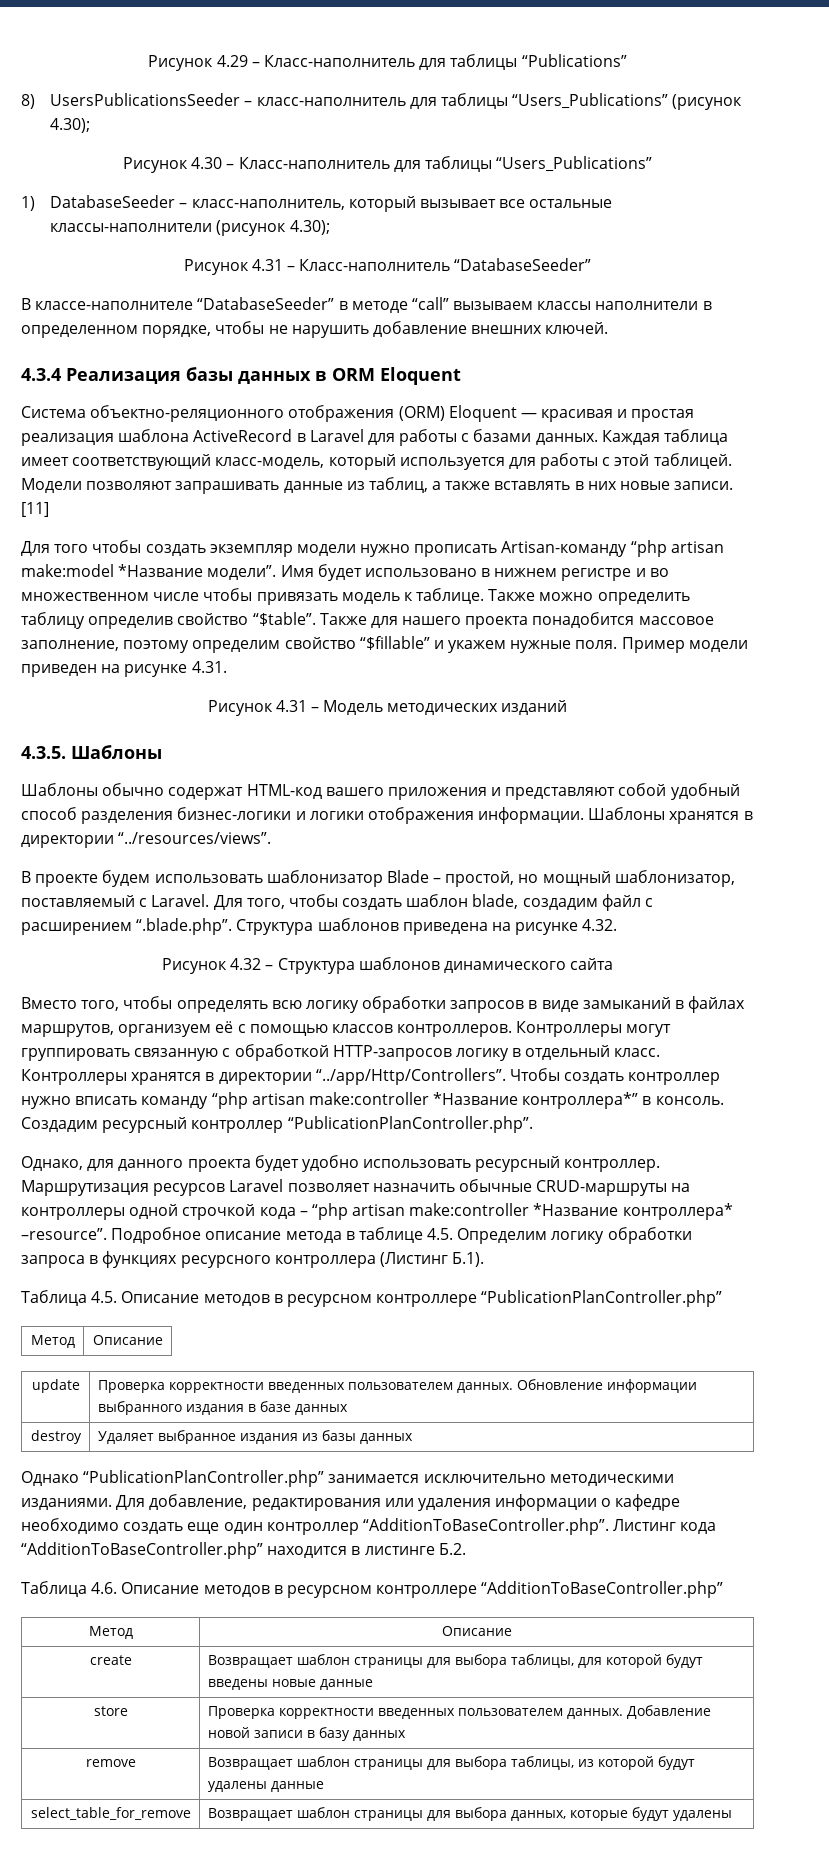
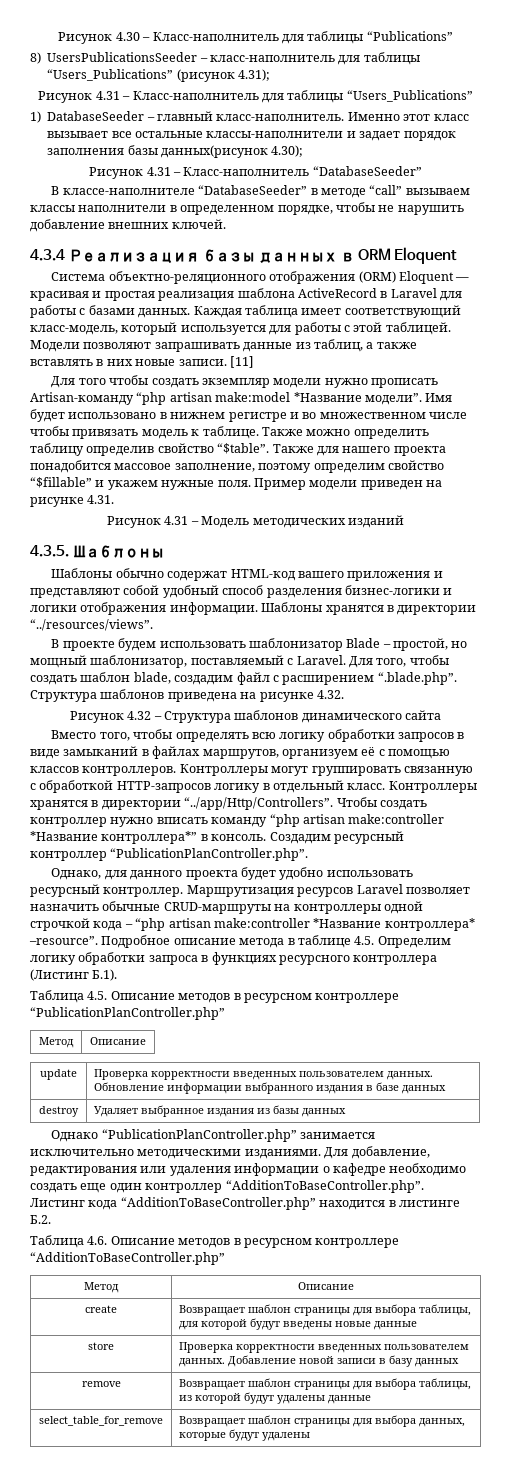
- Рисунок 4.29 – Класс-наполнитель для таблицы “Publications”
+ Рисунок 4.30 – Класс-наполнитель для таблицы “Publications”
- 8) UsersPublicationsSeeder – класс-наполнитель для таблицы “Users_Publications” (рисунок 4.30);
- Рисунок 4.30 – Класс-наполнитель для таблицы “Users_Publications”
+ 8) UsersPublicationsSeeder – класс-наполнитель для таблицы “Users_Publications” (рисунок 4.31);
+ Рисунок 4.31 – Класс-наполнитель для таблицы “Users_Publications”
- 1) DatabaseSeeder – класс-наполнитель, который вызывает все остальные классы-наполнители (рисунок 4.30);
+ 1) DatabaseSeeder – главный класс-наполнитель. Именно этот класс вызывает все остальные классы-наполнители и задает порядок заполнения базы данных(рисунок 4.30);

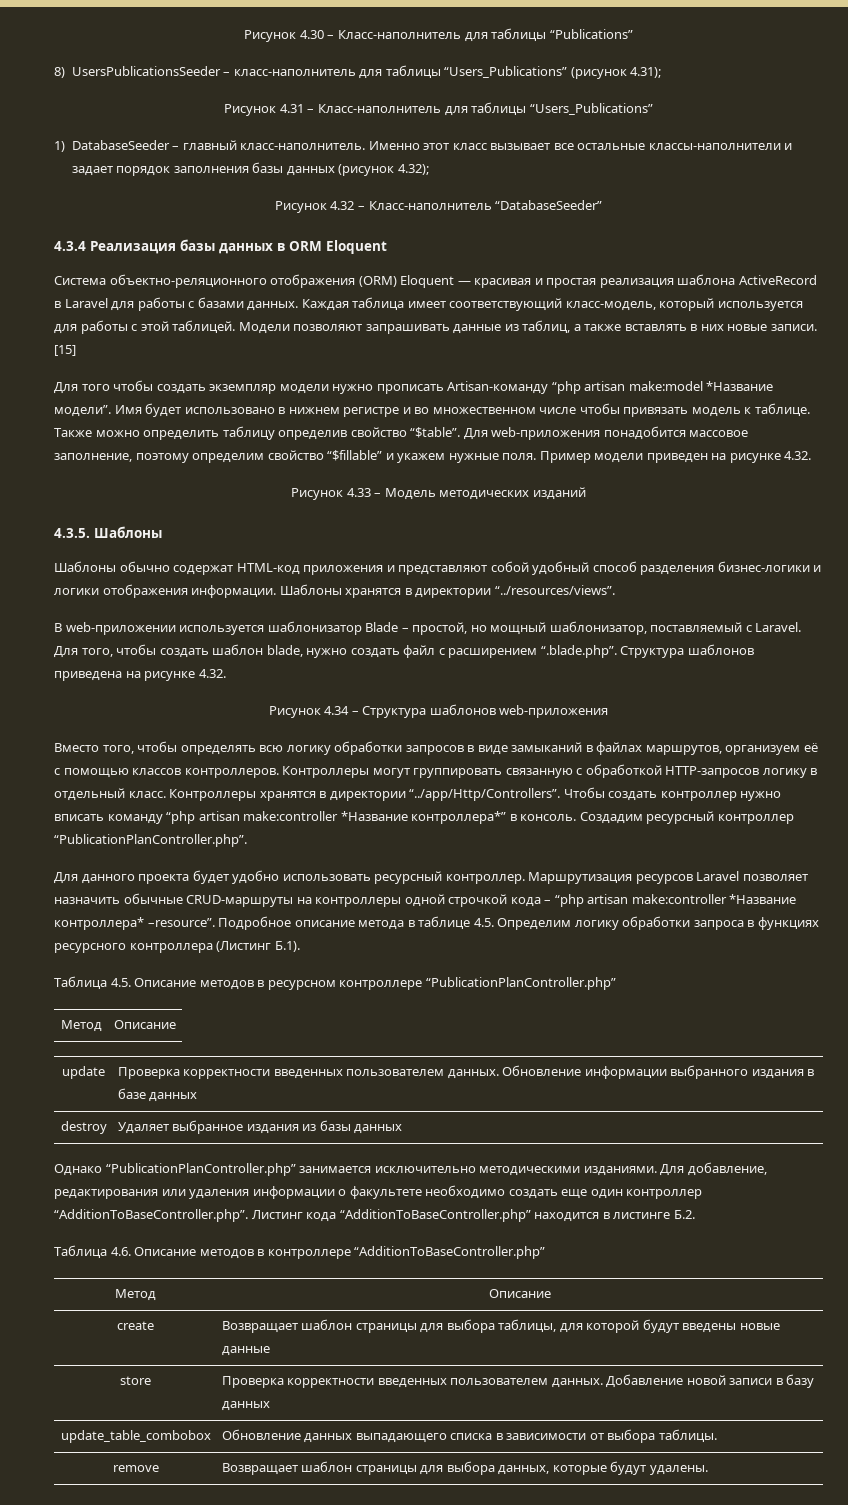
- Именно этот класс вызывает все остальные классы-наполнители и задает порядок заполнения базы данных(рисунок 4.30);
- Рисунок 4.31 – Класс-наполнитель “DatabaseSeeder”
+ Именно этот класс вызывает все остальные классы-наполнители и задает порядок заполнения базы данных (рисунок 4.32);
+ Рисунок 4.32 – Класс-наполнитель “DatabaseSeeder”
- В классе-наполнителе “DatabaseSeeder” в методе “call” вызываем классы наполнители в определенном порядке, чтобы не нарушить добавление внешних ключей.
- [11]
+ [15]
- Также для нашего проекта понадобится массовое заполнение, поэтому определим свойство “$fillable” и укажем нужные поля.
+ Для web-приложения понадобится массовое заполнение, поэтому определим свойство “$fillable” и укажем нужные поля.
- Пример модели приведен на рисунке 4.31.
- Рисунок 4.31 – Модель методических изданий
+ Пример модели приведен на рисунке 4.32.
+ Рисунок 4.33 – Модель методических изданий
- Шаблоны обычно содержат HTML-код вашего приложения и представляют собой удобный способ разделения бизнес-логики и логики отображения информации.
+ Шаблоны обычно содержат HTML-код приложения и представляют собой удобный способ разделения бизнес-логики и логики отображения информации.
- В проекте будем использовать шаблонизатор Blade – простой, но мощный шаблонизатор, поставляемый с Laravel.
+ В web-приложении используется шаблонизатор Blade – простой, но мощный шаблонизатор, поставляемый с Laravel.
- Для того, чтобы создать шаблон blade, создадим файл с расширением “.blade.php”. Структура шаблонов приведена на рисунке 4.32.
+ Для того, чтобы создать шаблон blade, нужно создать файл с расширением “.blade.php”. Структура шаблонов приведена на рисунке 4.32.
- Рисунок 4.32 – Структура шаблонов динамического сайта
+ Рисунок 4.34 – Структура шаблонов web-приложения
- Однако, для данного проекта будет удобно использовать ресурсный контроллер.
+ Для данного проекта будет удобно использовать ресурсный контроллер.
- Для добавление, редактирования или удаления информации о кафедре необходимо создать еще один контроллер “AdditionToBaseController.php”. Листинг кода “AdditionToBaseController.php” находится в листинге Б.2.
+ Для добавление, редактирования или удаления информации о факультете необходимо создать еще один контроллер “AdditionToBaseController.php”. Листинг кода “AdditionToBaseController.php” находится в листинге Б.2.
- Таблица 4.6. Описание методов в ресурсном контроллере “AdditionToBaseController.php”
+ Таблица 4.6. Описание методов в контроллере “AdditionToBaseController.php”
- remove | Возвращает шаблон страницы для выбора таблицы, из которой будут удалены данные
- select_table_for_remove | Возвращает шаблон страницы для выбора данных, которые будут удалены
+ update_table_combobox | Обновление данных выпадающего списка в зависимости от выбора таблицы.
+ remove | Возвращает шаблон страницы для выбора данных, которые будут удалены.

